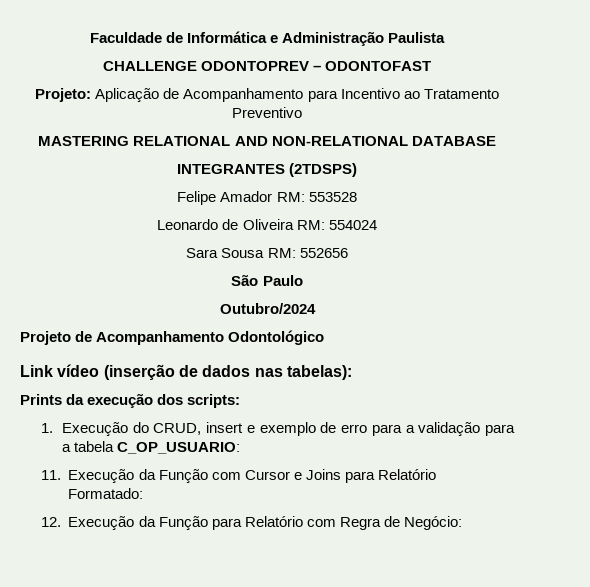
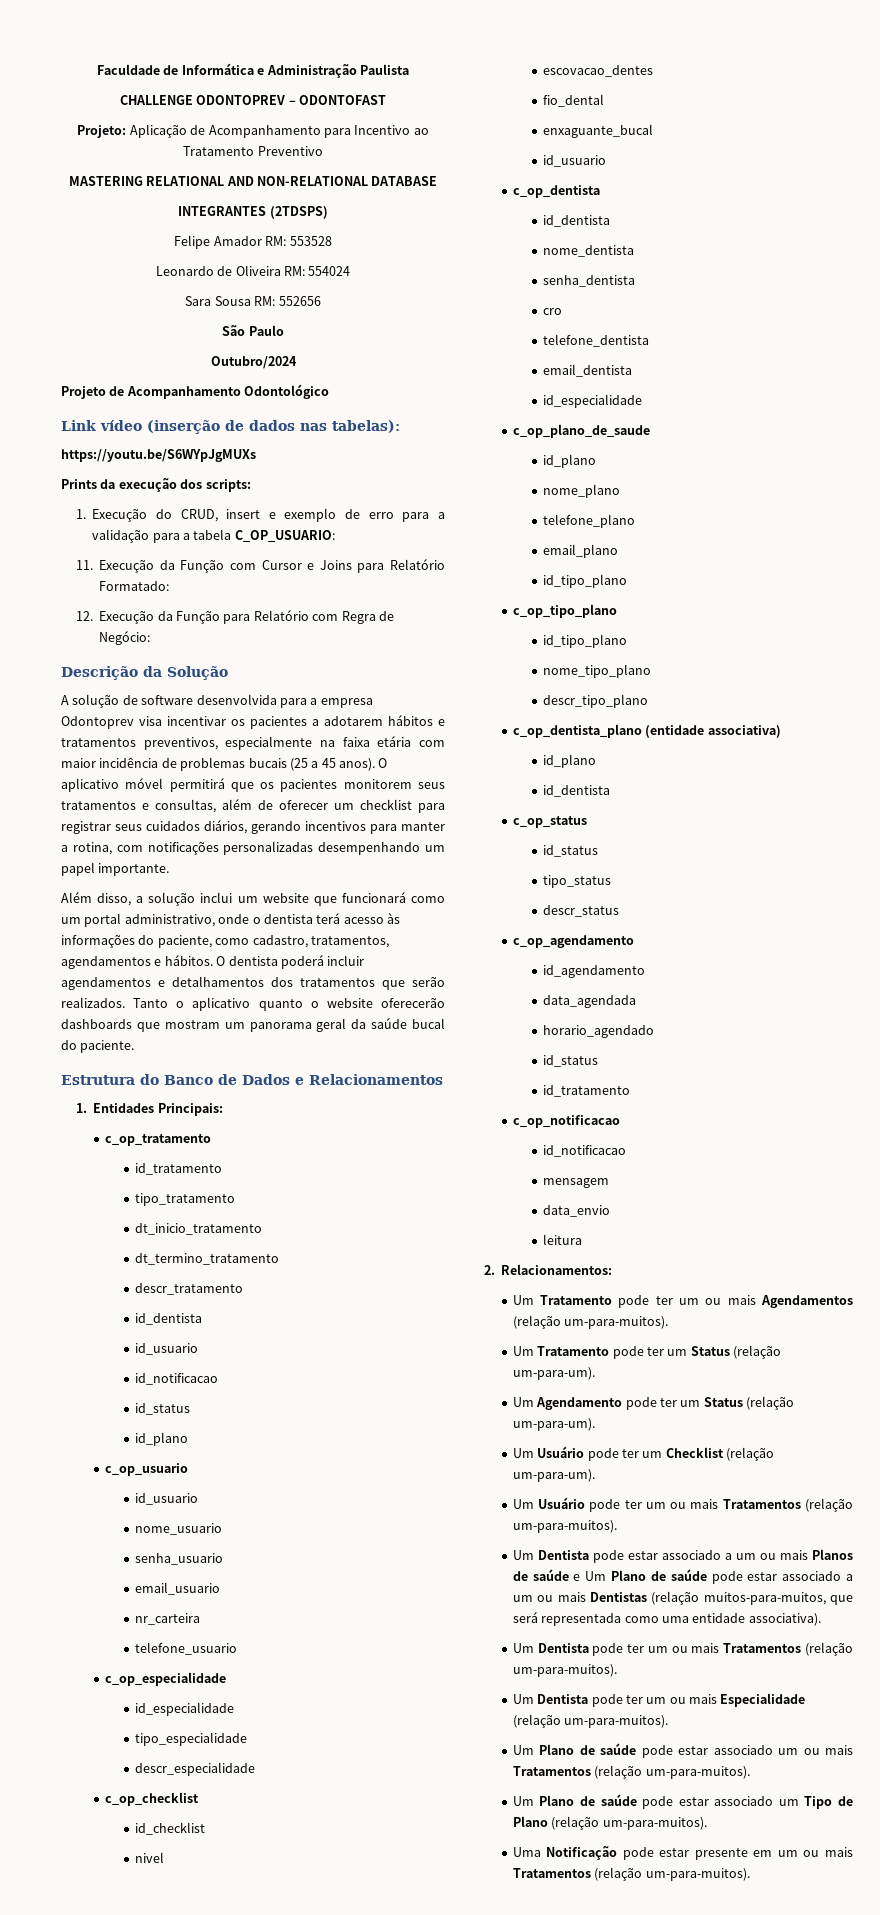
+ https://youtu.be/S6WYpJgMUXs
+ Descrição da Solução
+ A solução de software desenvolvida para a empresa Odontoprev visa incentivar os pacientes a adotarem hábitos e tratamentos preventivos, especialmente na faixa etária com maior incidência de problemas bucais (25 a 45 anos). O aplicativo móvel permitirá que os pacientes monitorem seus tratamentos e consultas, além de oferecer um checklist para registrar seus cuidados diários, gerando incentivos para manter a rotina, com notificações personalizadas desempenhando um papel importante.
+ Além disso, a solução inclui um website que funcionará como um portal administrativo, onde o dentista terá acesso às informações do paciente, como cadastro, tratamentos, agendamentos e hábitos. O dentista poderá incluir agendamentos e detalhamentos dos tratamentos que serão realizados. Tanto o aplicativo quanto o website oferecerão dashboards que mostram um panorama geral da saúde bucal do paciente.
+ Estrutura do Banco de Dados e Relacionamentos
+ 1. Entidades Principais:
+ c_op_tratamento
+ id_tratamento
+ tipo_tratamento
+ dt_inicio_tratamento
+ dt_termino_tratamento
+ descr_tratamento
+ id_dentista
+ id_usuario
+ id_notificacao
+ id_status
+ id_plano
+ c_op_usuario
+ id_usuario
+ nome_usuario
+ senha_usuario
+ email_usuario
+ nr_carteira
+ telefone_usuario
+ c_op_especialidade
+ id_especialidade
+ tipo_especialidade
+ descr_especialidade
+ c_op_checklist
+ id_checklist
+ nivel
+ escovacao_dentes
+ fio_dental
+ enxaguante_bucal
+ id_usuario
+ c_op_dentista
+ id_dentista
+ nome_dentista
+ senha_dentista
+ cro
+ telefone_dentista
+ email_dentista
+ id_especialidade
+ c_op_plano_de_saude
+ id_plano
+ nome_plano
+ telefone_plano
+ email_plano
+ id_tipo_plano
+ c_op_tipo_plano
+ id_tipo_plano
+ nome_tipo_plano
+ descr_tipo_plano
+ c_op_dentista_plano (entidade associativa)
+ id_plano
+ id_dentista
+ c_op_status
+ id_status
+ tipo_status
+ descr_status
+ c_op_agendamento
+ id_agendamento
+ data_agendada
+ horario_agendado
+ id_status
+ id_tratamento
+ c_op_notificacao
+ id_notificacao
+ mensagem
+ data_envio
+ leitura
+ 2. Relacionamentos:
+ Um Tratamento pode ter um ou mais Agendamentos (relação um-para-muitos).
+ Um Tratamento pode ter um Status (relação um-para-um).
+ Um Agendamento pode ter um Status (relação um-para-um).
+ Um Usuário pode ter um Checklist (relação um-para-um).
+ Um Usuário pode ter um ou mais Tratamentos (relação um-para-muitos).
+ Um Dentista pode estar associado a um ou mais Planos de saúde e Um Plano de saúde pode estar associado a um ou mais Dentistas (relação muitos-para-muitos, que será representada como uma entidade associativa).
+ Um Dentista pode ter um ou mais Tratamentos (relação um-para-muitos).
+ Um Dentista pode ter um ou mais Especialidade (relação um-para-muitos).
+ Um Plano de saúde pode estar associado um ou mais Tratamentos (relação um-para-muitos).
+ Um Plano de saúde pode estar associado um Tipo de Plano (relação um-para-muitos).
+ Uma Notificação pode estar presente em um ou mais Tratamentos (relação um-para-muitos).

